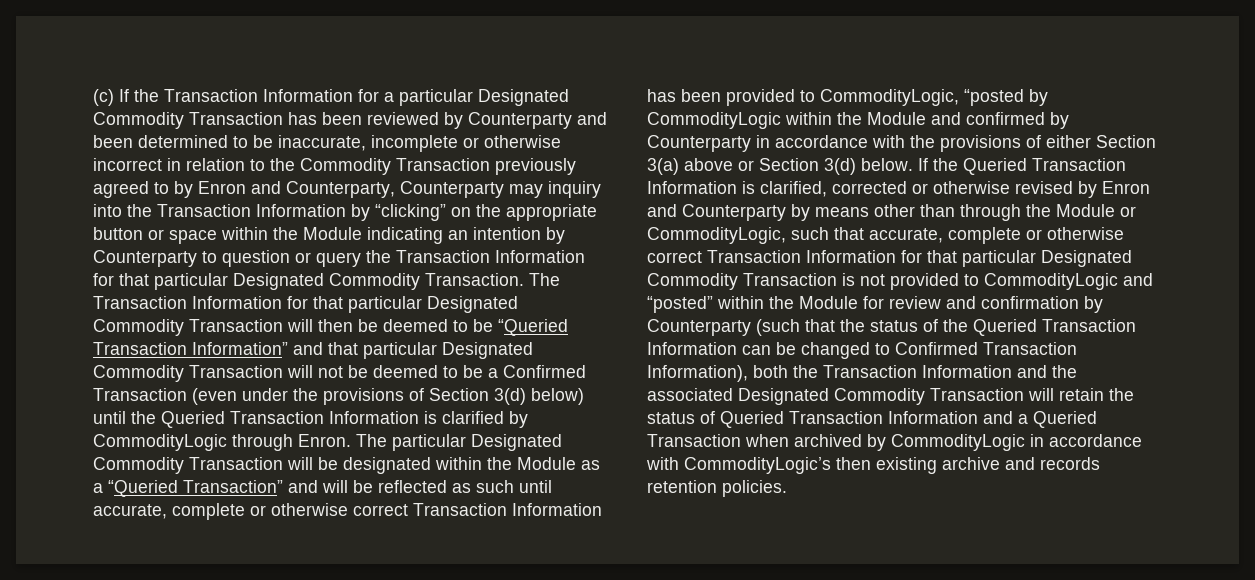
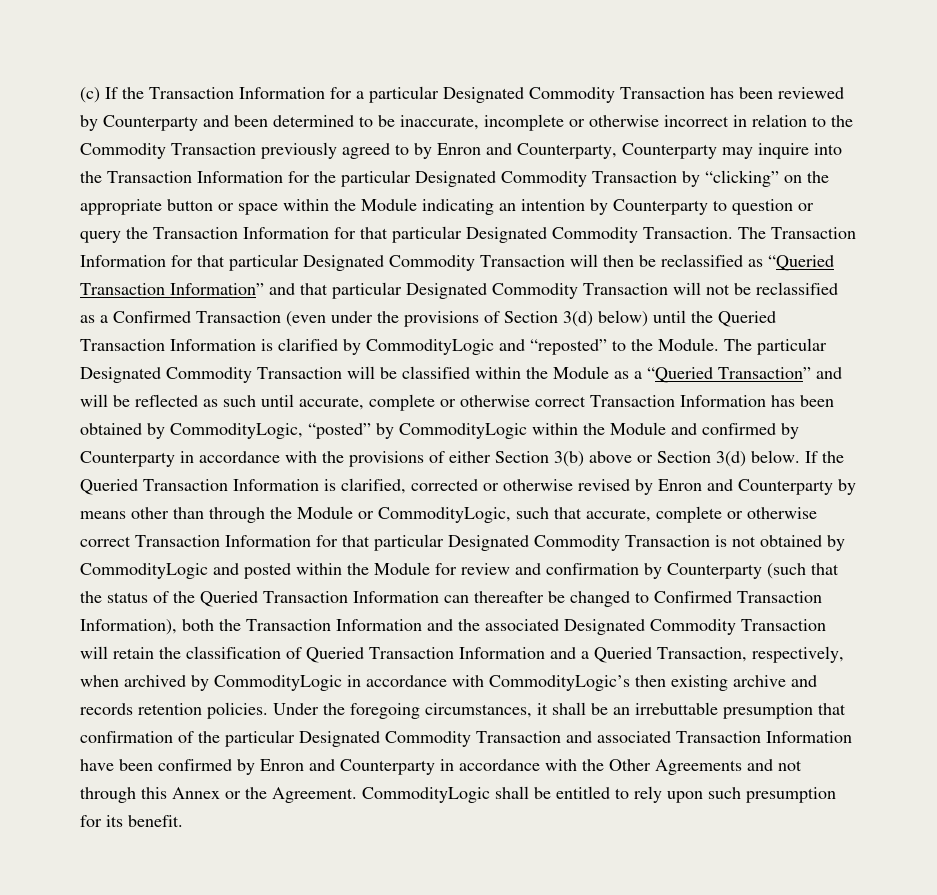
- (c) If the Transaction Information for a particular Designated Commodity Transaction has been reviewed by Counterparty and been determined to be inaccurate, incomplete or otherwise incorrect in relation to the Commodity Transaction previously agreed to by Enron and Counterparty, Counterparty may inquiry into the Transaction Information by “clicking” on the appropriate button or space within the Module indicating an intention by Counterparty to question or query the Transaction Information for that particular Designated Commodity Transaction.
+ (c) If the Transaction Information for a particular Designated Commodity Transaction has been reviewed by Counterparty and been determined to be inaccurate, incomplete or otherwise incorrect in relation to the Commodity Transaction previously agreed to by Enron and Counterparty, Counterparty may inquire into the Transaction Information for the particular Designated Commodity Transaction by “clicking” on the appropriate button or space within the Module indicating an intention by Counterparty to question or query the Transaction Information for that particular Designated Commodity Transaction.
- The Transaction Information for that particular Designated Commodity Transaction will then be deemed to be “Queried Transaction Information” and that particular Designated Commodity Transaction will not be deemed to be a Confirmed Transaction (even under the provisions of Section 3(d) below) until the Queried Transaction Information is clarified by CommodityLogic through Enron.
+ The Transaction Information for that particular Designated Commodity Transaction will then be reclassified as “Queried Transaction Information” and that particular Designated Commodity Transaction will not be reclassified as a Confirmed Transaction (even under the provisions of Section 3(d) below) until the Queried Transaction Information is clarified by CommodityLogic and “reposted” to the Module.
- The particular Designated Commodity Transaction will be designated within the Module as a “Queried Transaction” and will be reflected as such until accurate, complete or otherwise correct Transaction Information has been provided to CommodityLogic, “posted by CommodityLogic within the Module and confirmed by Counterparty in accordance with the provisions of either Section 3(a) above or Section 3(d) below.
+ The particular Designated Commodity Transaction will be classified within the Module as a “Queried Transaction” and will be reflected as such until accurate, complete or otherwise correct Transaction Information has been obtained by CommodityLogic, “posted” by CommodityLogic within the Module and confirmed by Counterparty in accordance with the provisions of either Section 3(b) above or Section 3(d) below.
- If the Queried Transaction Information is clarified, corrected or otherwise revised by Enron and Counterparty by means other than through the Module or CommodityLogic, such that accurate, complete or otherwise correct Transaction Information for that particular Designated Commodity Transaction is not provided to CommodityLogic and “posted” within the Module for review and confirmation by Counterparty (such that the status of the Queried Transaction Information can be changed to Confirmed Transaction Information), both the Transaction Information and the associated Designated Commodity Transaction will retain the status of Queried Transaction Information and a Queried Transaction when archived by CommodityLogic in accordance with CommodityLogic’s then existing archive and records retention policies.
+ If the Queried Transaction Information is clarified, corrected or otherwise revised by Enron and Counterparty by means other than through the Module or CommodityLogic, such that accurate, complete or otherwise correct Transaction Information for that particular Designated Commodity Transaction is not obtained by CommodityLogic and posted within the Module for review and confirmation by Counterparty (such that the status of the Queried Transaction Information can thereafter be changed to Confirmed Transaction Information), both the Transaction Information and the associated Designated Commodity Transaction will retain the classification of Queried Transaction Information and a Queried Transaction, respectively, when archived by CommodityLogic in accordance with CommodityLogic’s then existing archive and records retention policies.
+ Under the foregoing circumstances, it shall be an irrebuttable presumption that confirmation of the particular Designated Commodity Transaction and associated Transaction Information have been confirmed by Enron and Counterparty in accordance with the Other Agreements and not through this Annex or the Agreement. CommodityLogic shall be entitled to rely upon such presumption for its benefit.

